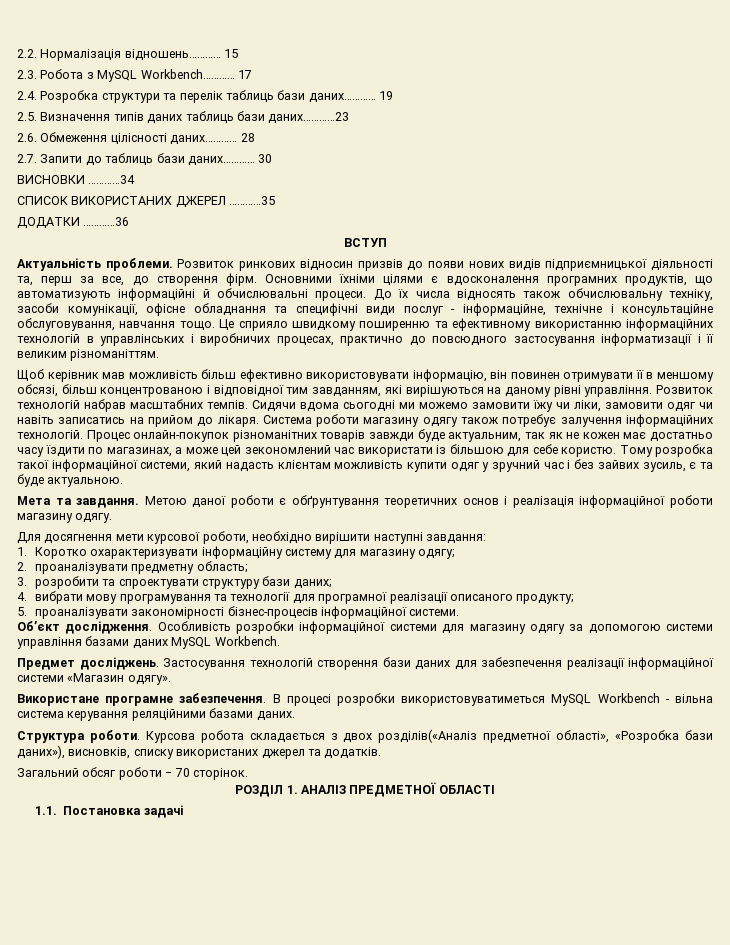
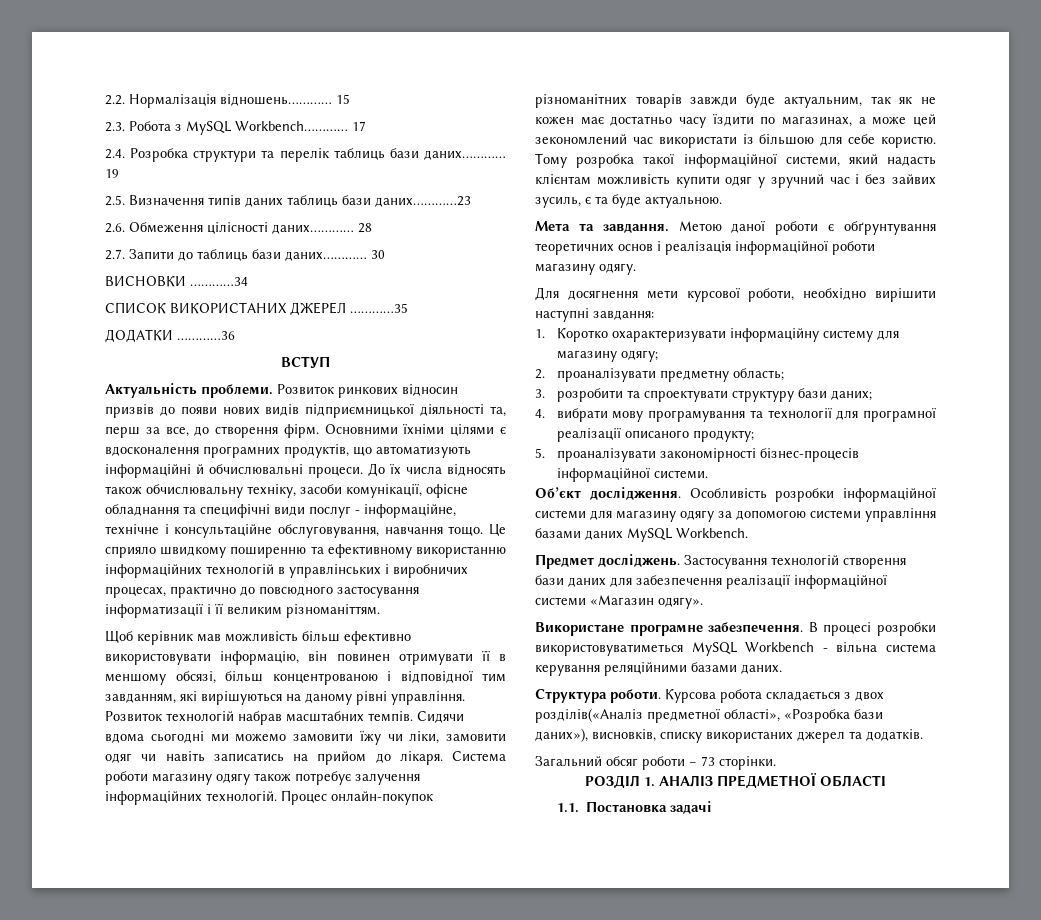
- Загальний обсяг роботи − 70 сторінок.
+ Загальний обсяг роботи − 73 сторінки.

